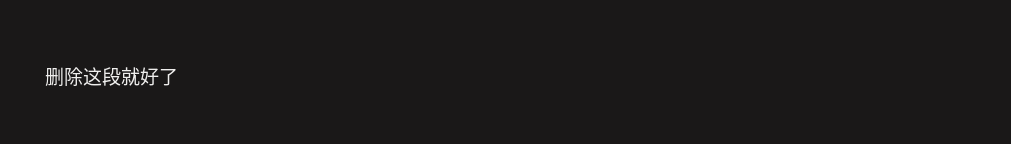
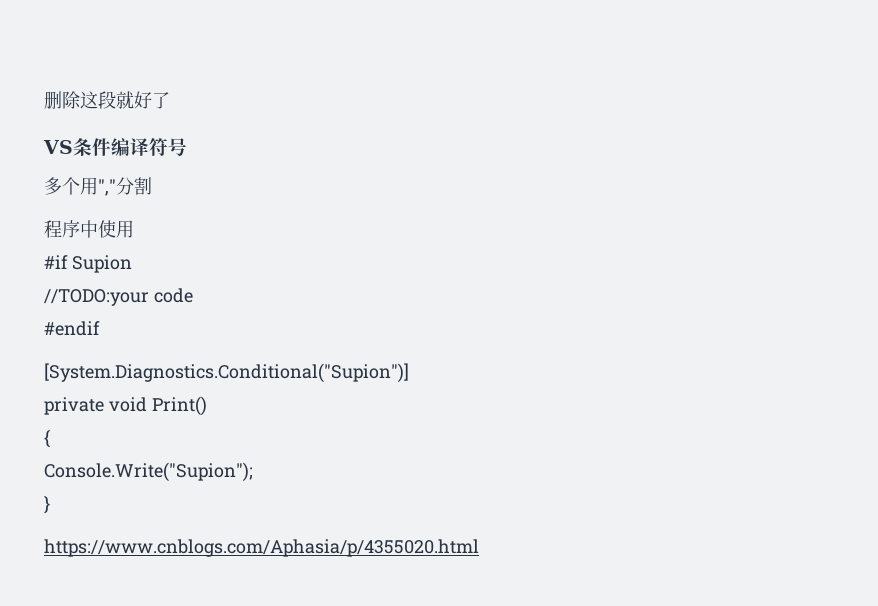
+ VS条件编译符号
+ 多个用","分割
+ 程序中使用
+ #if Supion
+ //TODO:your code
+ #endif
+ [System.Diagnostics.Conditional("Supion")]
+ private void Print()
+ {
+ Console.Write("Supion");
+ }
+ https://www.cnblogs.com/Aphasia/p/4355020.html

